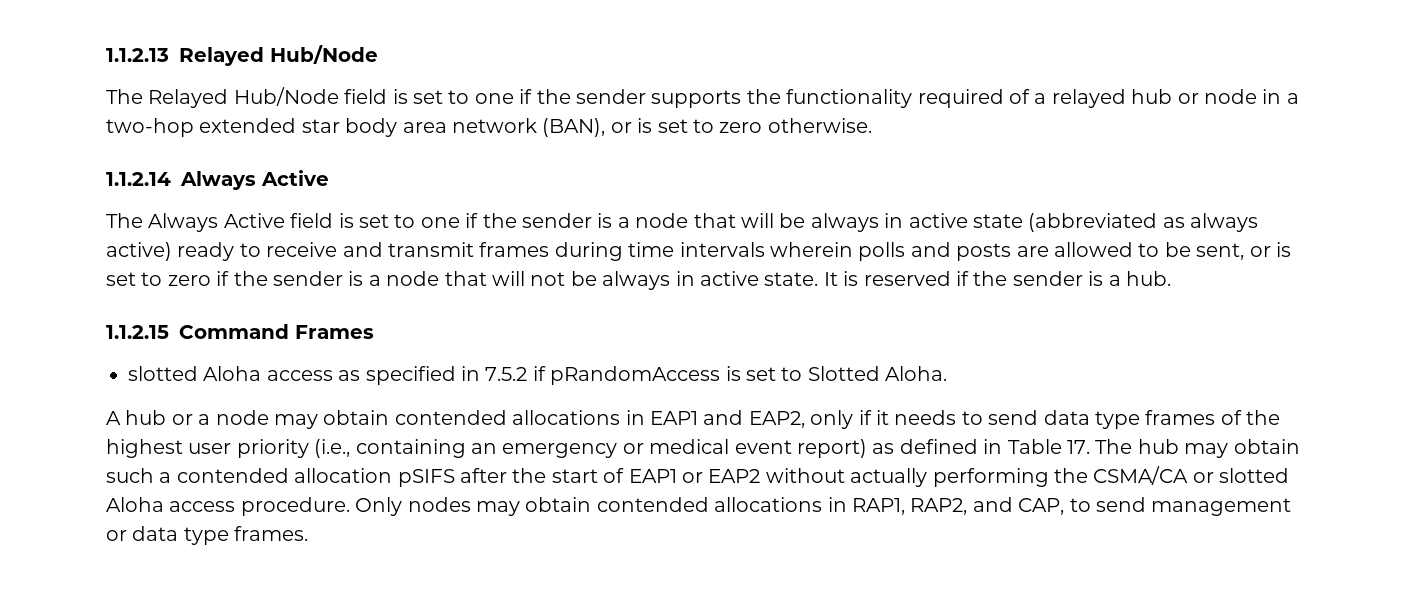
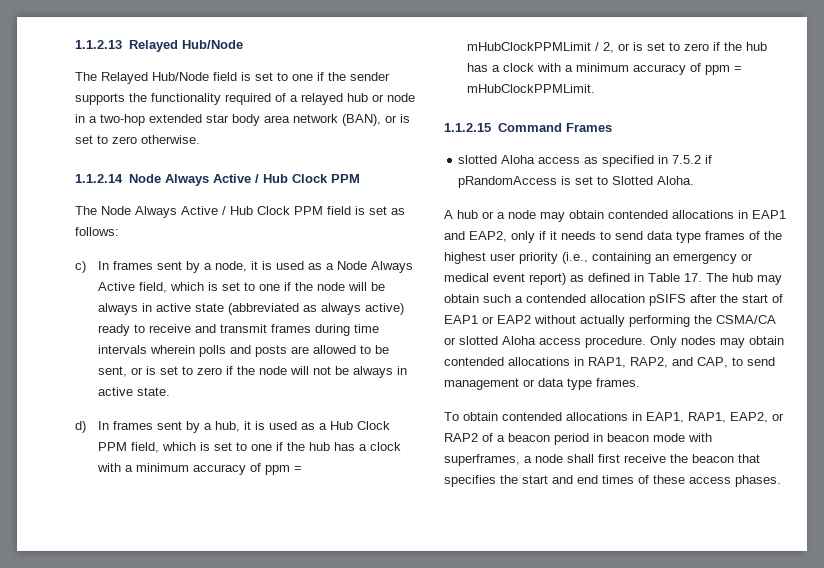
- 1.1.2.14 Always Active
- The Always Active field is set to one if the sender is a node that will be always in active state (abbreviated as always active) ready to receive and transmit frames during time intervals wherein polls and posts are allowed to be sent, or is set to zero if the sender is a node that will not be always in active state. It is reserved if the sender is a hub.
+ 1.1.2.14 Node Always Active / Hub Clock PPM
+ The Node Always Active / Hub Clock PPM field is set as follows:
+ c) In frames sent by a node, it is used as a Node Always Active field, which is set to one if the node will be always in active state (abbreviated as always active) ready to receive and transmit frames during time intervals wherein polls and posts are allowed to be sent, or is set to zero if the node will not be always in active state.
+ d) In frames sent by a hub, it is used as a Hub Clock PPM field, which is set to one if the hub has a clock with a minimum accuracy of ppm = mHubClockPPMLimit / 2, or is set to zero if the hub has a clock with a minimum accuracy of ppm = mHubClockPPMLimit.
+ To obtain contended allocations in EAP1, RAP1, EAP2, or RAP2 of a beacon period in beacon mode with superframes, a node shall first receive the beacon that specifies the start and end times of these access phases.

